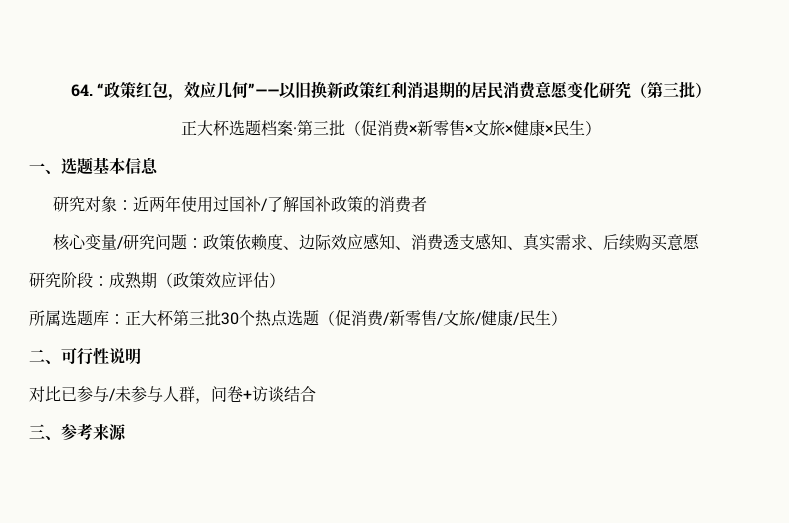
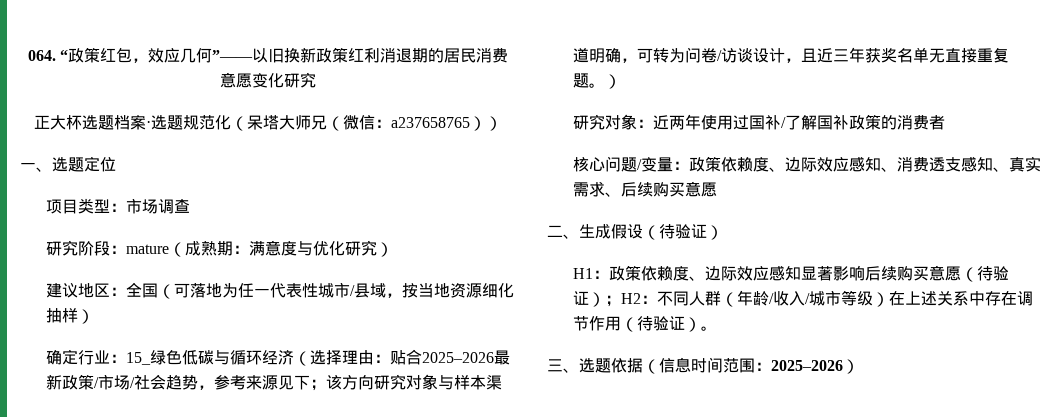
- 64. “政策红包，效应几何”——以旧换新政策红利消退期的居民消费意愿变化研究（第三批）
+ 064. “政策红包，效应几何”——以旧换新政策红利消退期的居民消费意愿变化研究
- 正大杯选题档案·第三批（促消费×新零售×文旅×健康×民生）
- 一、选题基本信息
+ 正大杯选题档案·选题规范化（呆塔大师兄（微信：a237658765））
+ 一、选题定位
+ 项目类型：市场调查
+ 研究阶段：mature（成熟期：满意度与优化研究）
+ 建议地区：全国（可落地为任一代表性城市/县域，按当地资源细化抽样）
+ 确定行业：15_绿色低碳与循环经济（选择理由：贴合2025–2026最新政策/市场/社会趋势，参考来源见下；该方向研究对象与样本渠道明确，可转为问卷/访谈设计，且近三年获奖名单无直接重复题。）
- 核心变量/研究问题：政策依赖度、边际效应感知、消费透支感知、真实需求、后续购买意愿
+ 核心问题/变量：政策依赖度、边际效应感知、消费透支感知、真实需求、后续购买意愿
- 研究阶段：成熟期（政策效应评估）
- 所属选题库：正大杯第三批30个热点选题（促消费/新零售/文旅/健康/民生）
- 二、可行性说明
- 对比已参与/未参与人群，问卷+访谈结合
- 三、参考来源
+ 二、生成假设（待验证）
+ H1：政策依赖度、边际效应感知显著影响后续购买意愿（待验证）；H2：不同人群（年龄/收入/城市等级）在上述关系中存在调节作用（待验证）。
+ 三、选题依据（信息时间范围：2025–2026）

